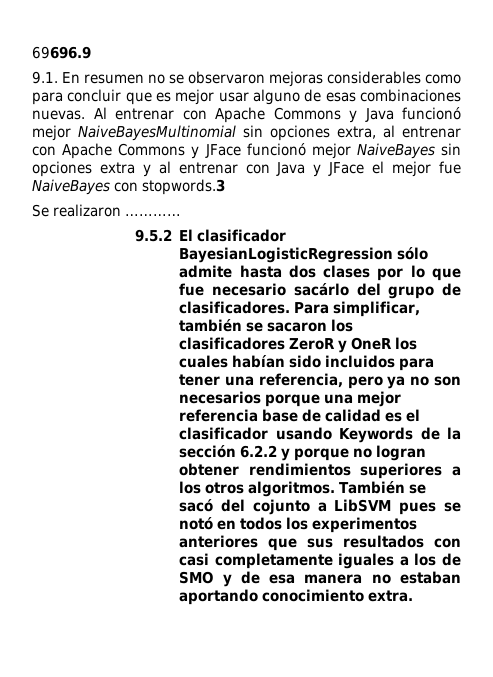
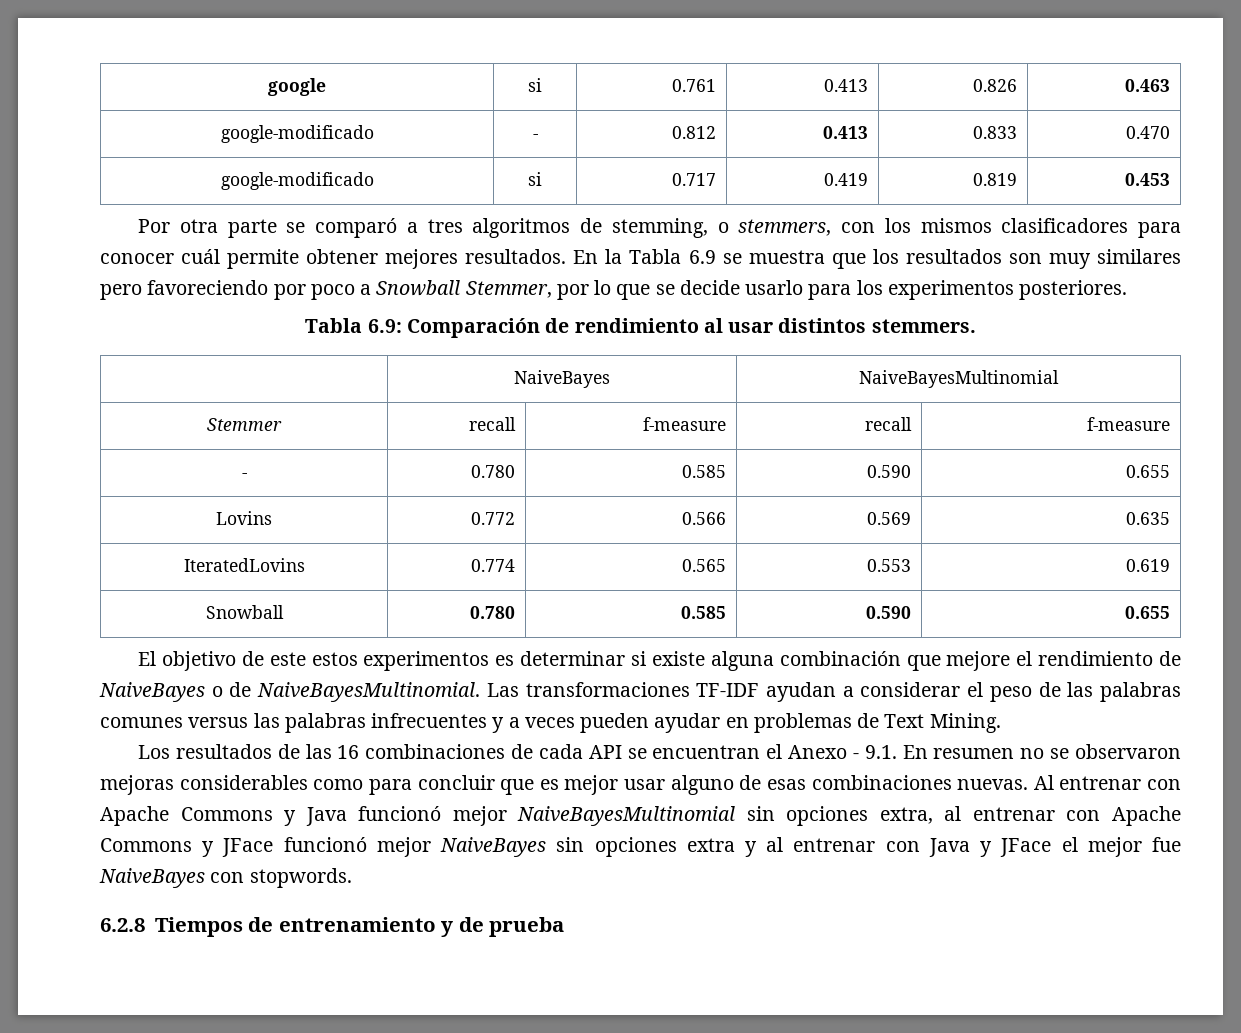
- 69696.9
- 9.1. En resumen no se observaron mejoras considerables como para concluir que es mejor usar alguno de esas combinaciones nuevas.
+ google | si | 0.761 | 0.413 | 0.826 | 0.463
+ google-modificado | - | 0.812 | 0.413 | 0.833 | 0.470
+ google-modificado | si | 0.717 | 0.419 | 0.819 | 0.453
+ Por otra parte se comparó a tres algoritmos de stemming, o stemmers, con los mismos clasificadores para conocer cuál permite obtener mejores resultados. En la Tabla 6.9 se muestra que los resultados son muy similares pero favoreciendo por poco a Snowball Stemmer, por lo que se decide usarlo para los experimentos posteriores.
+ Tabla 6.9: Comparación de rendimiento al usar distintos stemmers.
+ | NaiveBayes | NaiveBayesMultinomial
+ Stemmer | recall | f-measure | recall | f-measure
+ - | 0.780 | 0.585 | 0.590 | 0.655
+ Lovins | 0.772 | 0.566 | 0.569 | 0.635
+ IteratedLovins | 0.774 | 0.565 | 0.553 | 0.619
+ Snowball | 0.780 | 0.585 | 0.590 | 0.655
+ El objetivo de este estos experimentos es determinar si existe alguna combinación que mejore el rendimiento de NaiveBayes o de NaiveBayesMultinomial. Las transformaciones TF-IDF ayudan a considerar el peso de las palabras comunes versus las palabras infrecuentes y a veces pueden ayudar en problemas de Text Mining.
+ Los resultados de las 16 combinaciones de cada API se encuentran el Anexo - 9.1. En resumen no se observaron mejoras considerables como para concluir que es mejor usar alguno de esas combinaciones nuevas.
- Al entrenar con Apache Commons y Java funcionó mejor NaiveBayesMultinomial sin opciones extra, al entrenar con Apache Commons y JFace funcionó mejor NaiveBayes sin opciones extra y al entrenar con Java y JFace el mejor fue NaiveBayes con stopwords.3
- Se realizaron …………
- 9.5.2 El clasificador BayesianLogisticRegression sólo admite hasta dos clases por lo que fue necesario sacárlo del grupo de clasificadores. Para simplificar, también se sacaron los clasificadores ZeroR y OneR los cuales habían sido incluidos para tener una referencia, pero ya no son necesarios porque una mejor referencia base de calidad es el clasificador usando Keywords de la sección 6.2.2 y porque no logran obtener rendimientos superiores a los otros algoritmos. También se sacó del cojunto a LibSVM pues se notó en todos los experimentos anteriores que sus resultados con casi completamente iguales a los de SMO y de esa manera no estaban aportando conocimiento extra.
+ Al entrenar con Apache Commons y Java funcionó mejor NaiveBayesMultinomial sin opciones extra, al entrenar con Apache Commons y JFace funcionó mejor NaiveBayes sin opciones extra y al entrenar con Java y JFace el mejor fue NaiveBayes con stopwords.
+ 6.2.8 Tiempos de entrenamiento y de prueba

